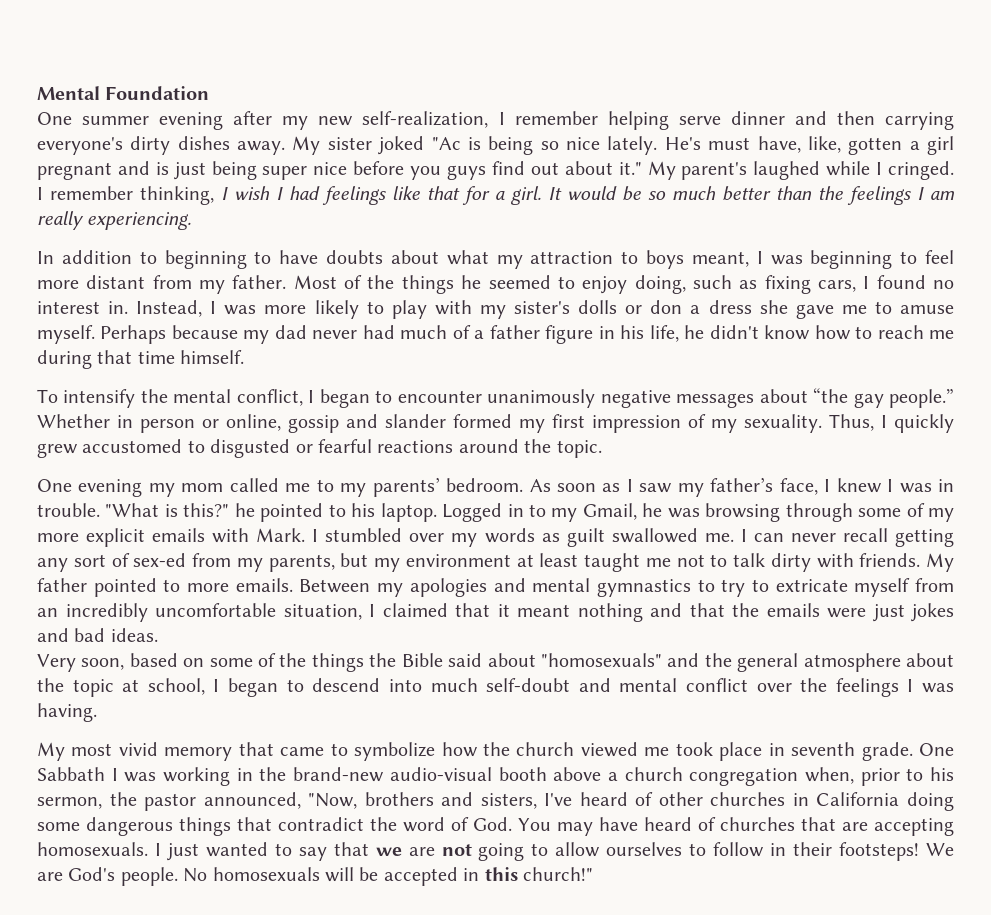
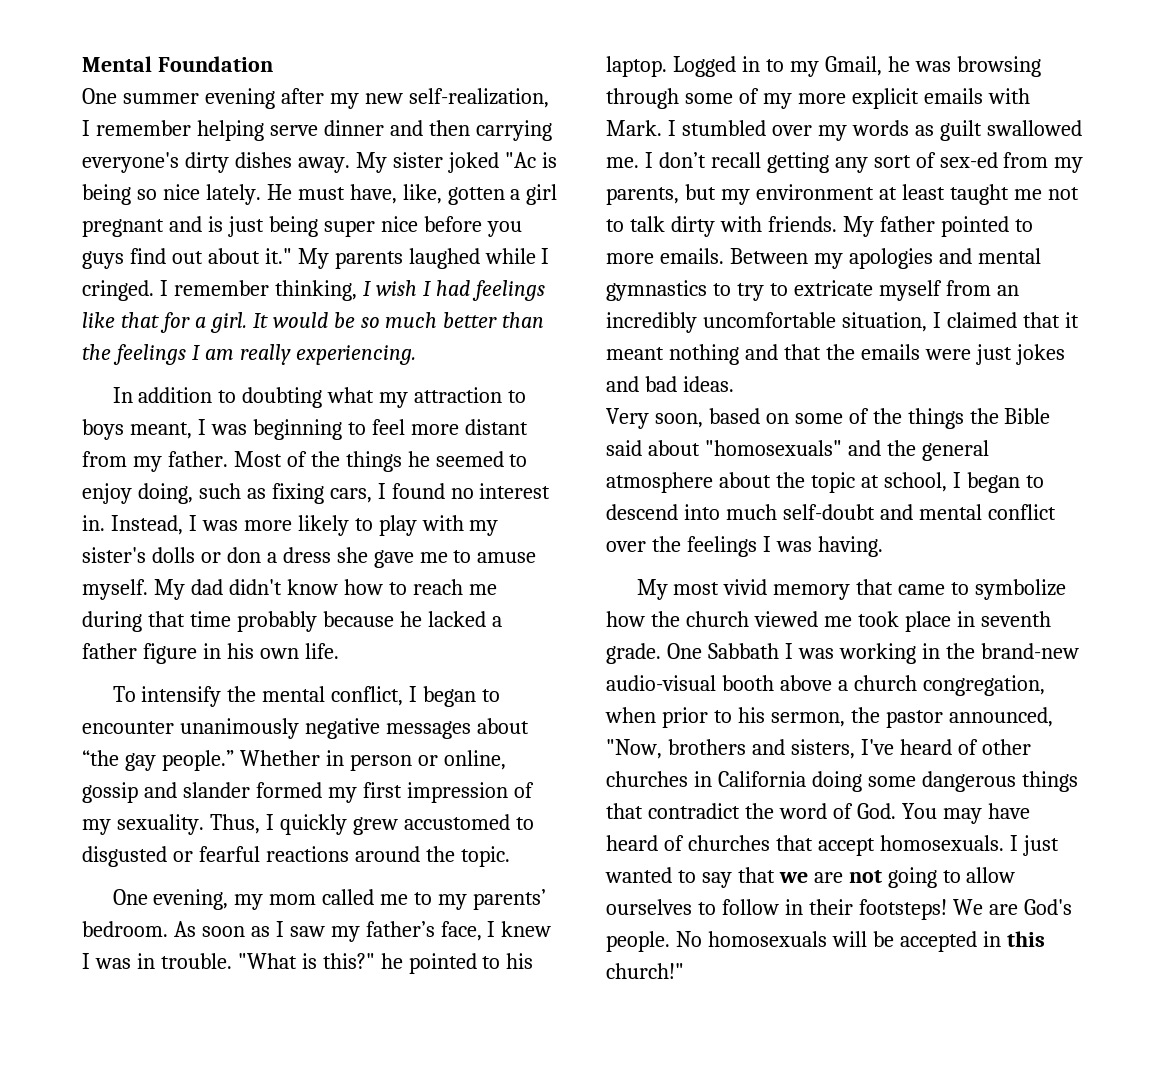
- He's must have, like, gotten a girl pregnant and is just being super nice before you guys find out about it."
+ He must have, like, gotten a girl pregnant and is just being super nice before you guys find out about it."
- My parent's laughed while I cringed.
+ My parents laughed while I cringed.
- In addition to beginning to have doubts about what my attraction to boys meant, I was beginning to feel more distant from my father.
+ In addition to doubting what my attraction to boys meant, I was beginning to feel more distant from my father.
- Perhaps because my dad never had much of a father figure in his life, he didn't know how to reach me during that time himself.
+ My dad didn't know how to reach me during that time probably because he lacked a father figure in his own life.
- One evening my mom called me to my parents’ bedroom.
+ One evening, my mom called me to my parents’ bedroom.
- I can never recall getting any sort of sex-ed from my parents, but my environment at least taught me not to talk dirty with friends.
+ I don’t recall getting any sort of sex-ed from my parents, but my environment at least taught me not to talk dirty with friends.
- One Sabbath I was working in the brand-new audio-visual booth above a church congregation when, prior to his sermon, the pastor announced, "Now, brothers and sisters, I've heard of other churches in California doing some dangerous things that contradict the word of God. You may have heard of churches that are accepting homosexuals.
+ One Sabbath I was working in the brand-new audio-visual booth above a church congregation, when prior to his sermon, the pastor announced, "Now, brothers and sisters, I've heard of other churches in California doing some dangerous things that contradict the word of God. You may have heard of churches that accept homosexuals.

